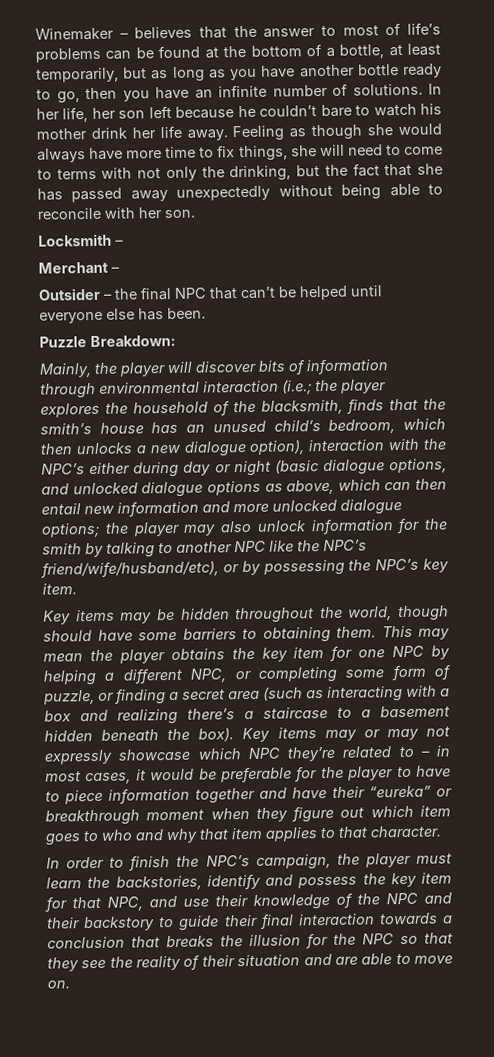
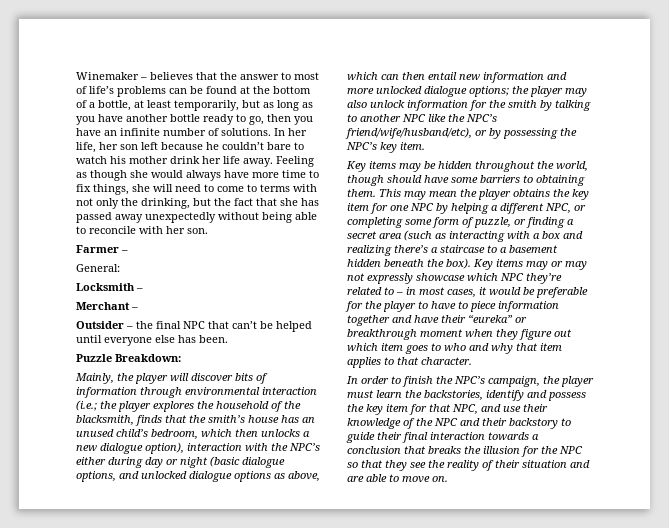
+ Farmer –
+ General:

